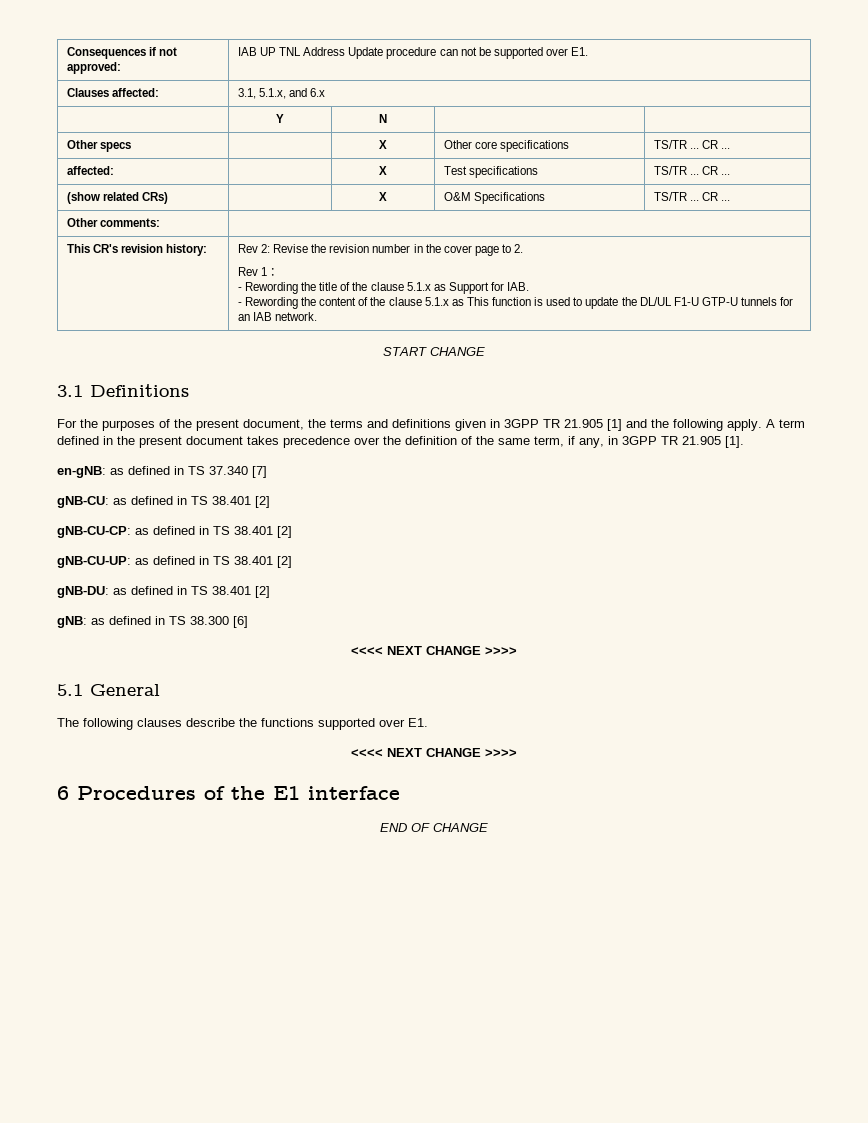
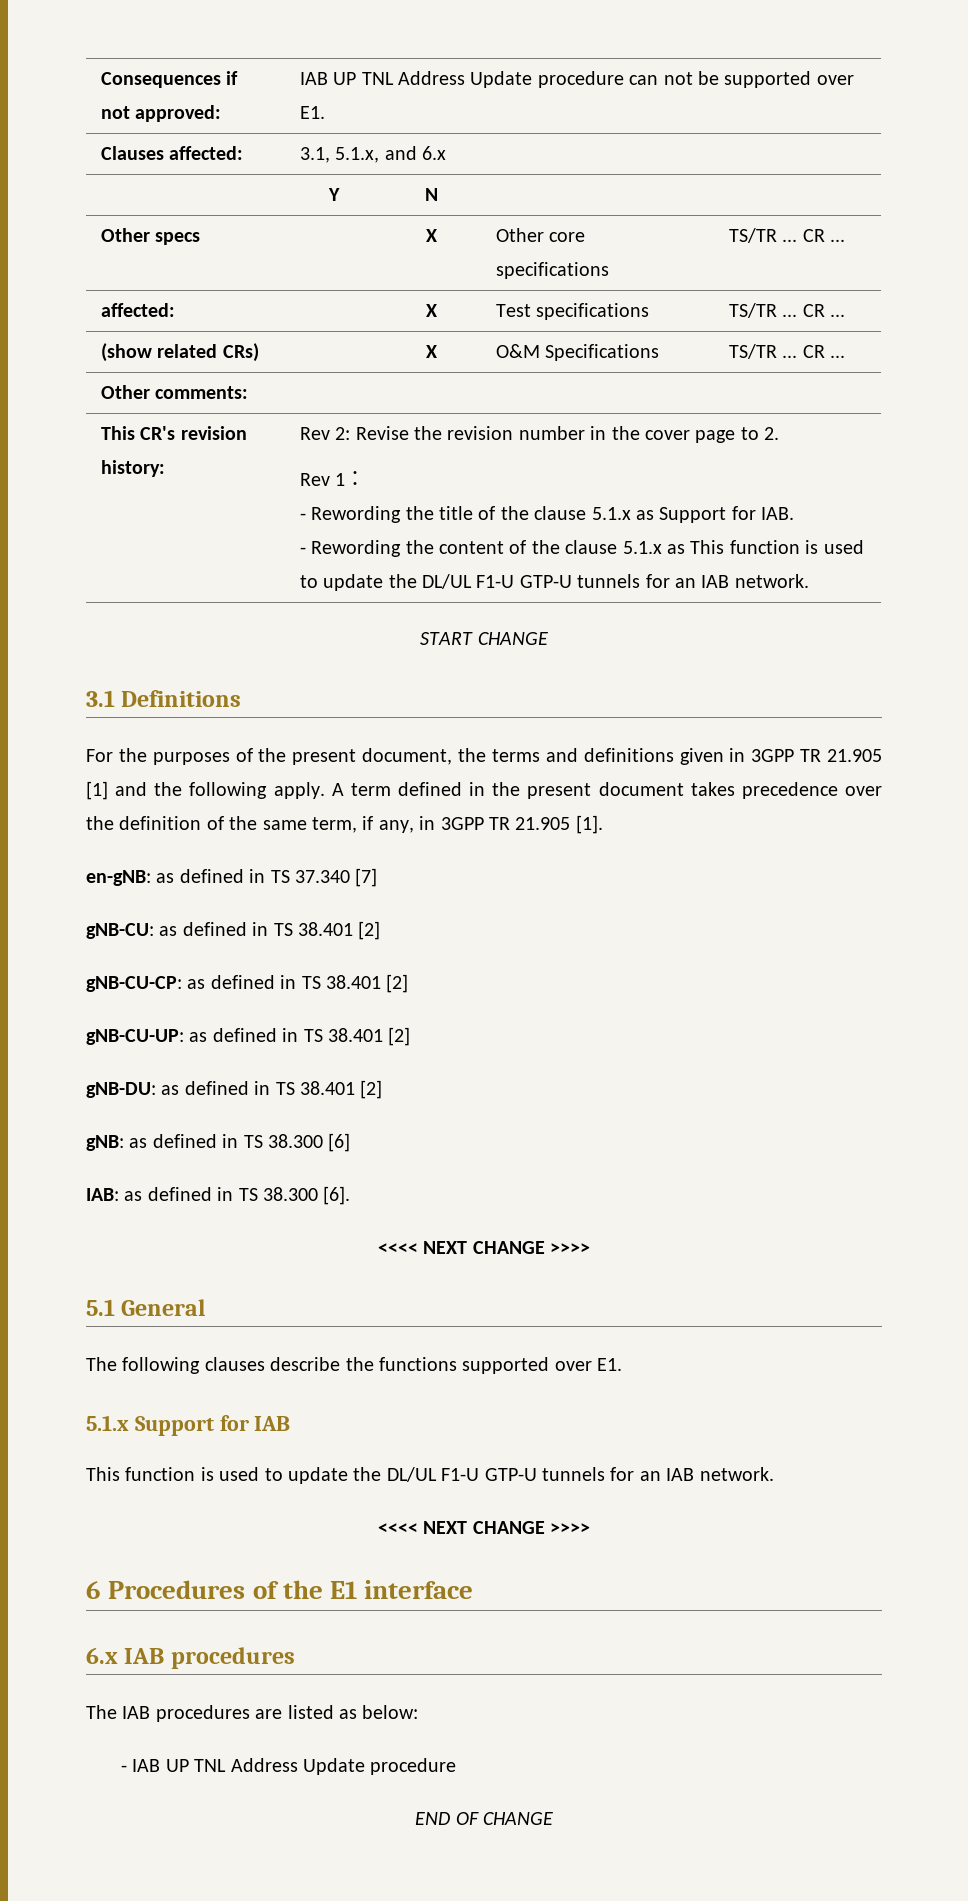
+ IAB: as defined in TS 38.300 [6].
+ 5.1.x Support for IAB
+ This function is used to update the DL/UL F1-U GTP-U tunnels for an IAB network.
+ 6.x IAB procedures
+ The IAB procedures are listed as below:
+ - IAB UP TNL Address Update procedure

